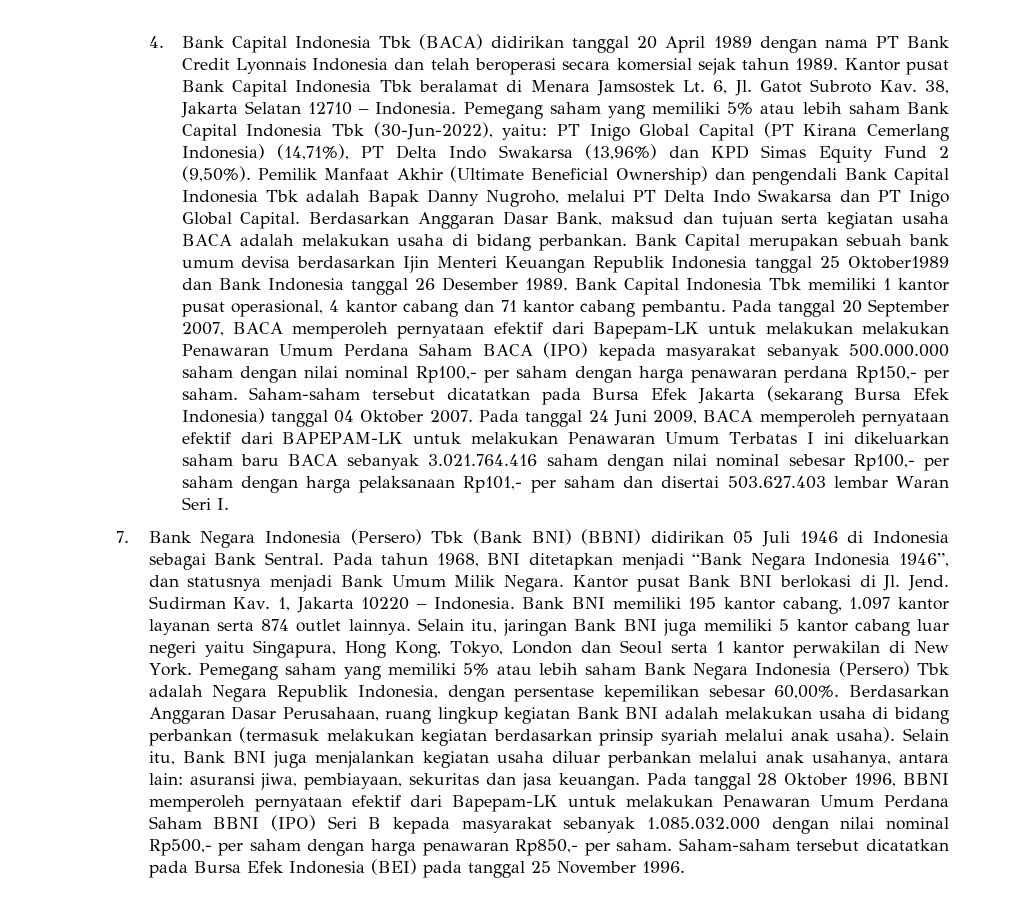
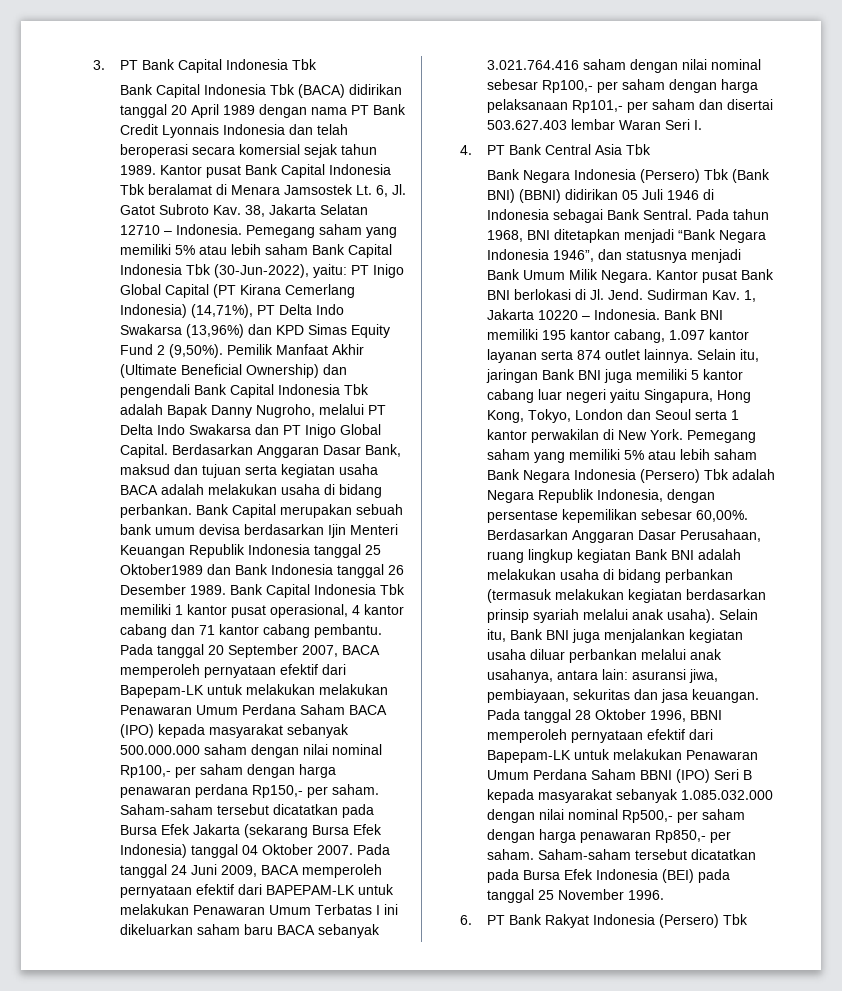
- 4. Bank Capital Indonesia Tbk (BACA) didirikan tanggal 20 April 1989 dengan nama PT Bank Credit Lyonnais Indonesia dan telah beroperasi secara komersial sejak tahun 1989.
+ 3. PT Bank Capital Indonesia Tbk
+ Bank Capital Indonesia Tbk (BACA) didirikan tanggal 20 April 1989 dengan nama PT Bank Credit Lyonnais Indonesia dan telah beroperasi secara komersial sejak tahun 1989.
- 7. Bank Negara Indonesia (Persero) Tbk (Bank BNI) (BBNI) didirikan 05 Juli 1946 di Indonesia sebagai Bank Sentral.
+ 4. PT Bank Central Asia Tbk
+ Bank Negara Indonesia (Persero) Tbk (Bank BNI) (BBNI) didirikan 05 Juli 1946 di Indonesia sebagai Bank Sentral.
+ 6. PT Bank Rakyat Indonesia (Persero) Tbk

